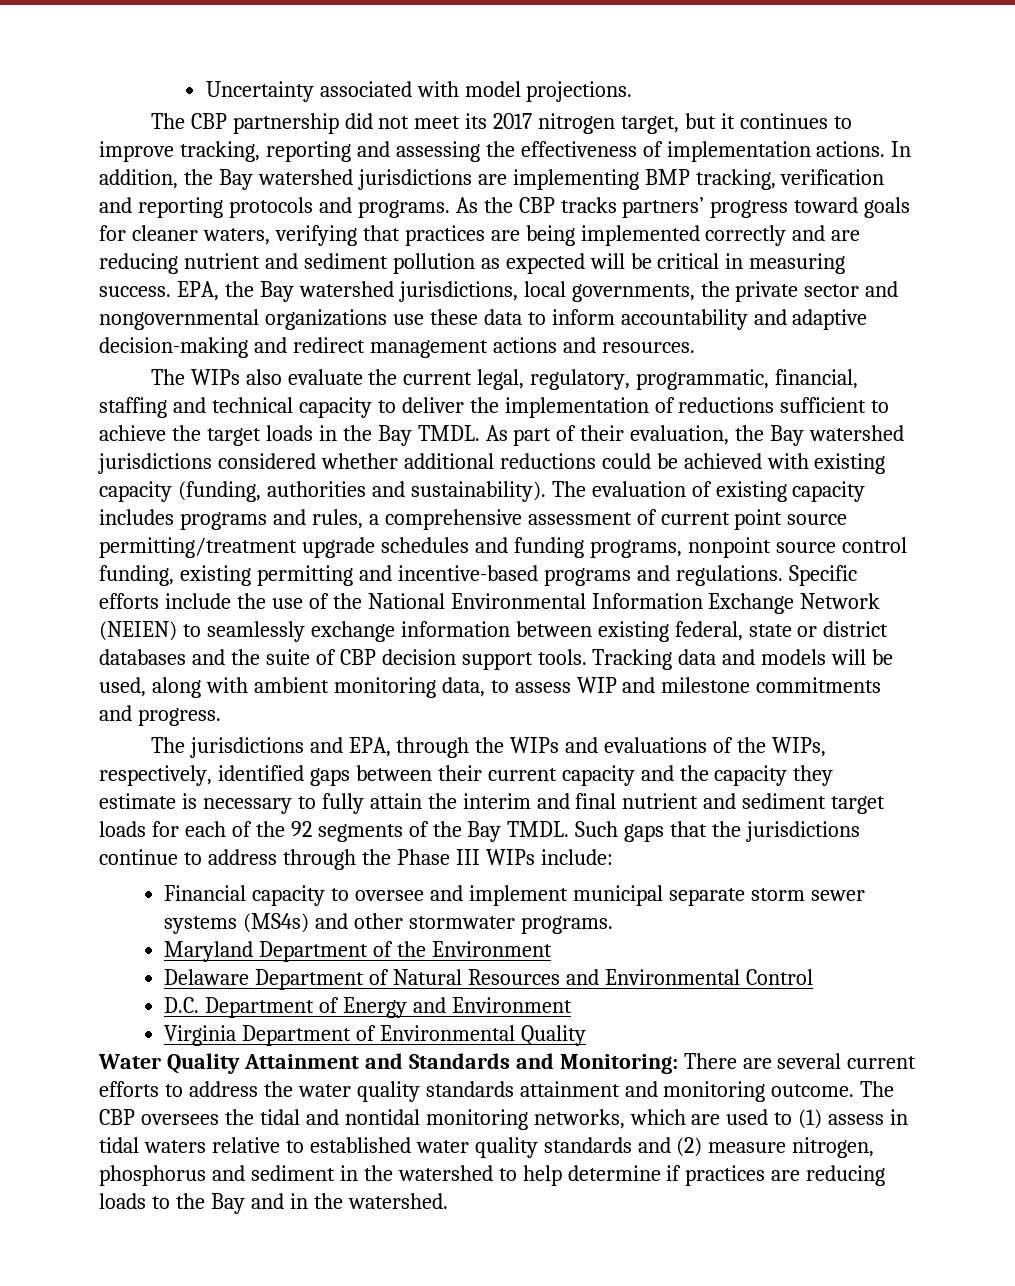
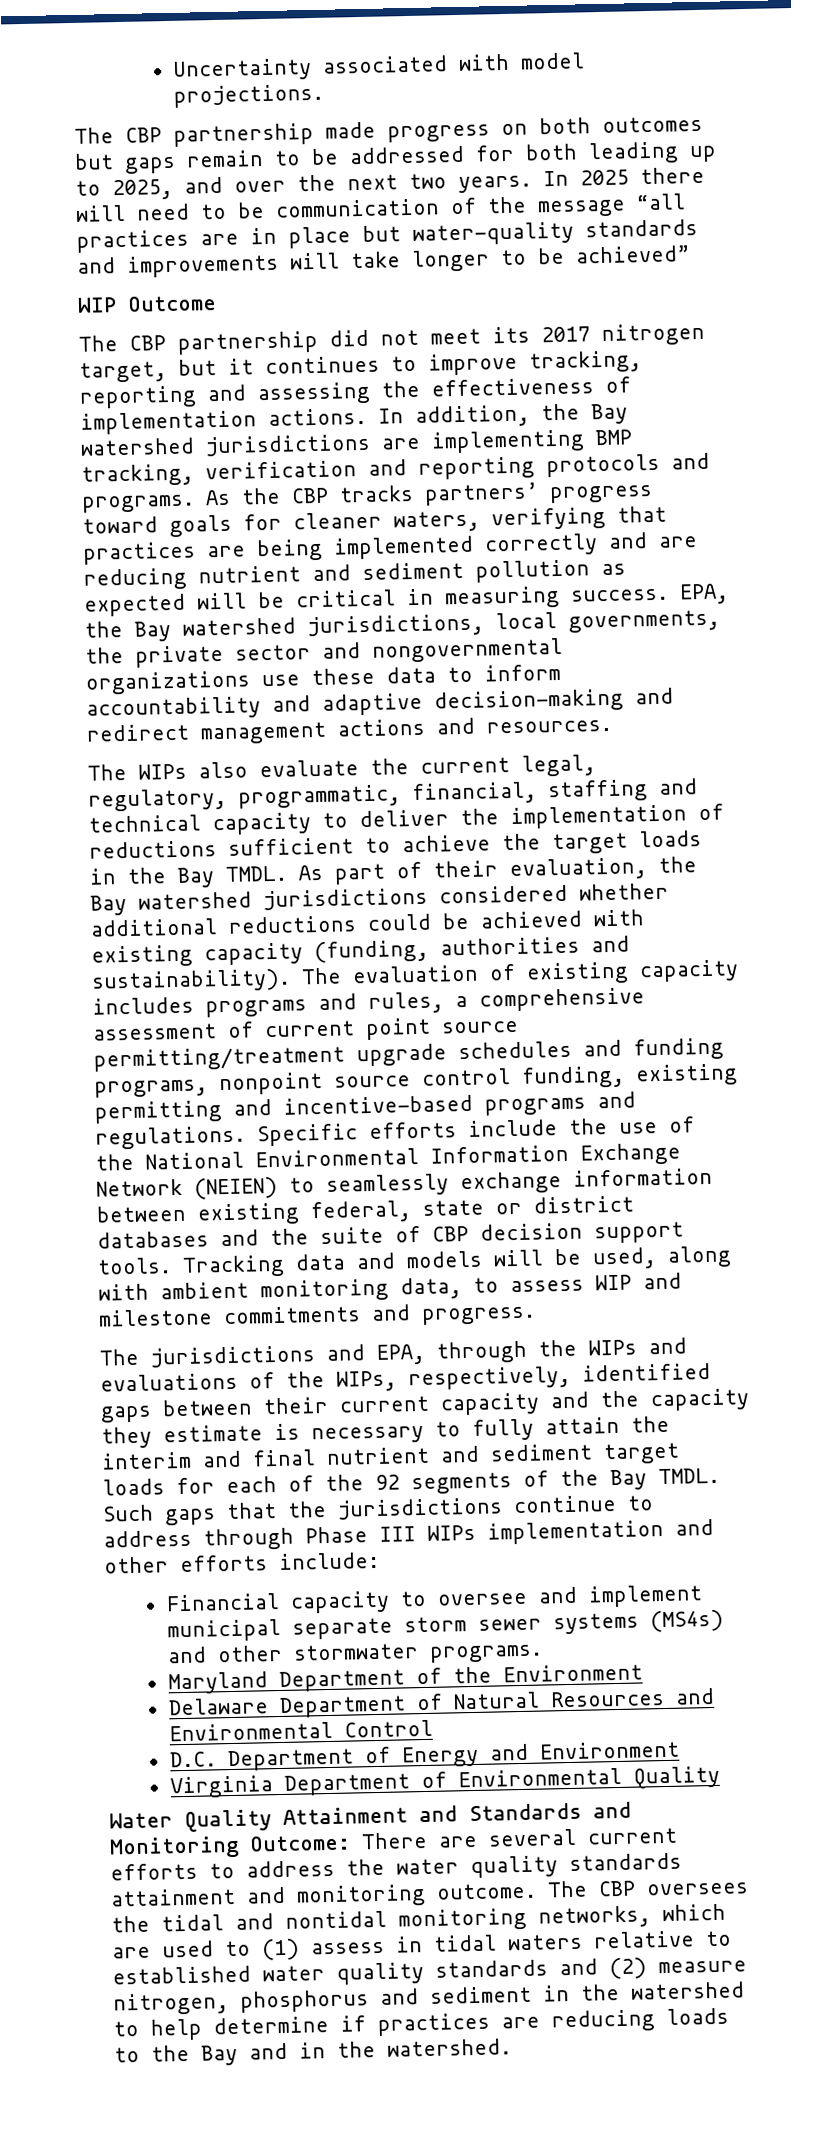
+ The CBP partnership made progress on both outcomes but gaps remain to be addressed for both leading up to 2025, and over the next two years. In 2025 there will need to be communication of the message “all practices are in place but water-quality standards and improvements will take longer to be achieved”
+ WIP Outcome
- Such gaps that the jurisdictions continue to address through the Phase III WIPs include:
+ Such gaps that the jurisdictions continue to address through Phase III WIPs implementation and other efforts include:
- Water Quality Attainment and Standards and Monitoring: There are several current efforts to address the water quality standards attainment and monitoring outcome.
+ Water Quality Attainment and Standards and Monitoring Outcome: There are several current efforts to address the water quality standards attainment and monitoring outcome.

